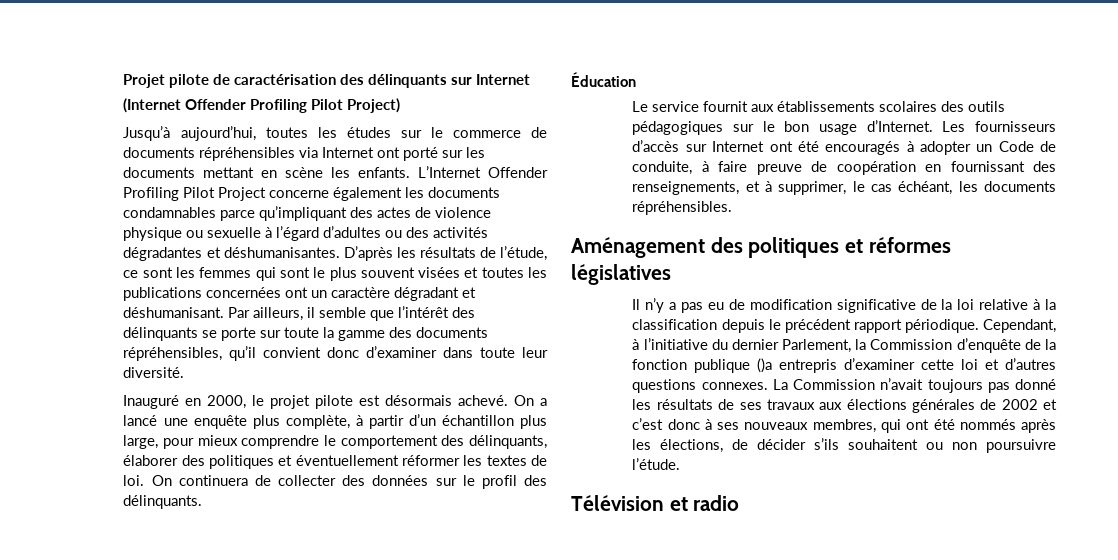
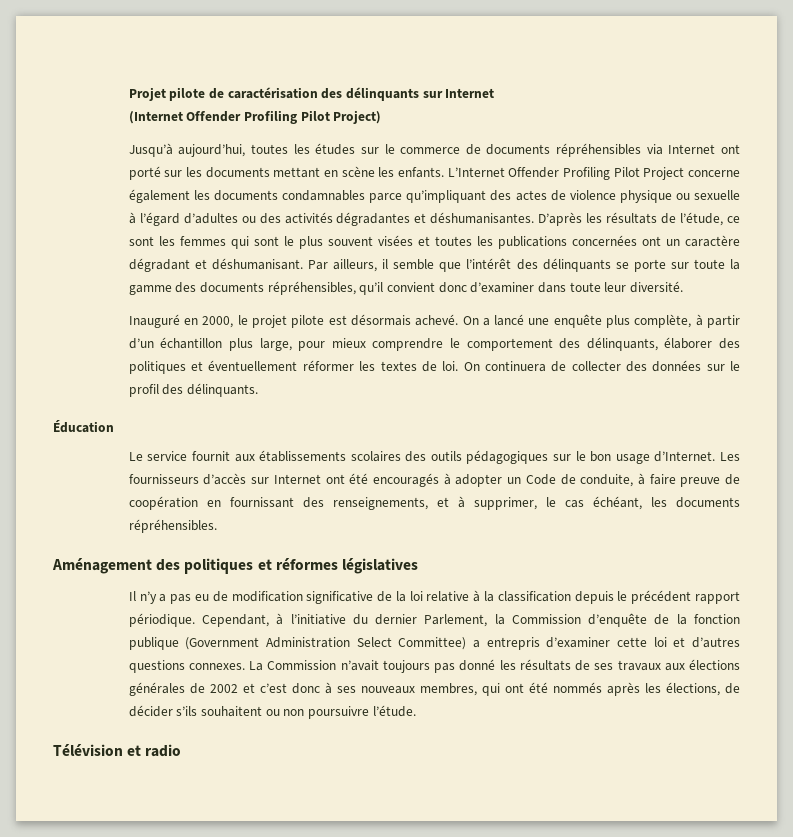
- Cependant, à l’initiative du dernier Parlement, la Commission d’enquête de la fonction publique ()a entrepris d’examiner cette loi et d’autres questions connexes.
+ Cependant, à l’initiative du dernier Parlement, la Commission d’enquête de la fonction publique (Government Administration Select Committee) a entrepris d’examiner cette loi et d’autres questions connexes.

